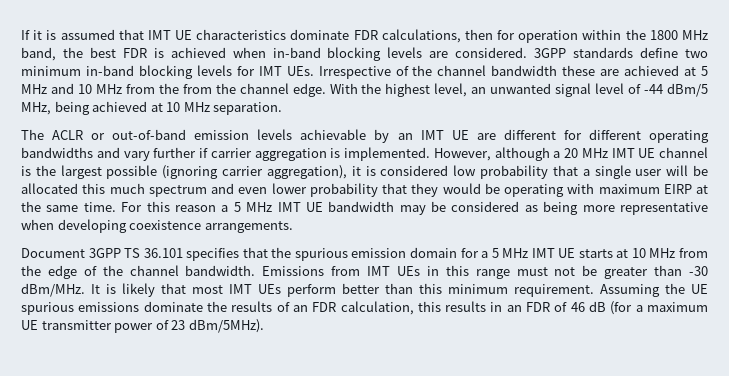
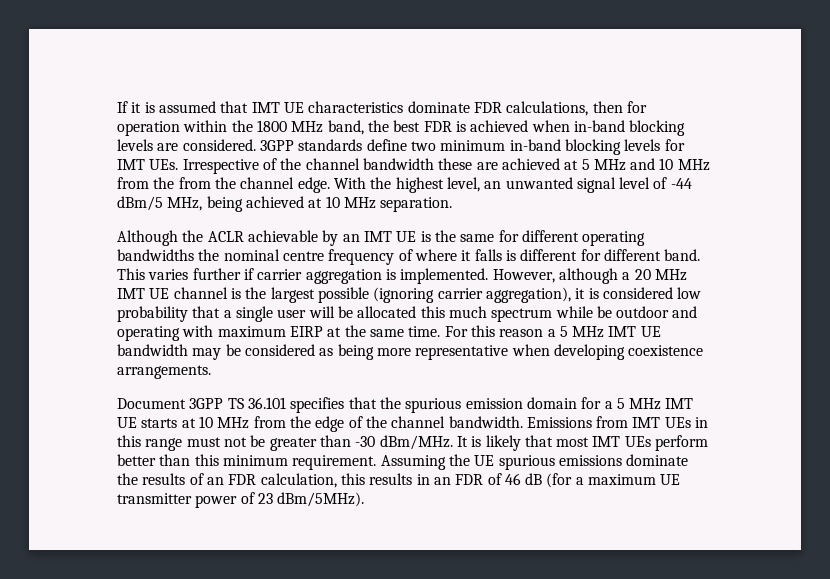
- The ACLR or out-of-band emission levels achievable by an IMT UE are different for different operating bandwidths and vary further if carrier aggregation is implemented.
+ Although the ACLR achievable by an IMT UE is the same for different operating bandwidths the nominal centre frequency of where it falls is different for different band. This varies further if carrier aggregation is implemented.
- However, although a 20 MHz IMT UE channel is the largest possible (ignoring carrier aggregation), it is considered low probability that a single user will be allocated this much spectrum and even lower probability that they would be operating with maximum EIRP at the same time.
+ However, although a 20 MHz IMT UE channel is the largest possible (ignoring carrier aggregation), it is considered low probability that a single user will be allocated this much spectrum while be outdoor and operating with maximum EIRP at the same time.

